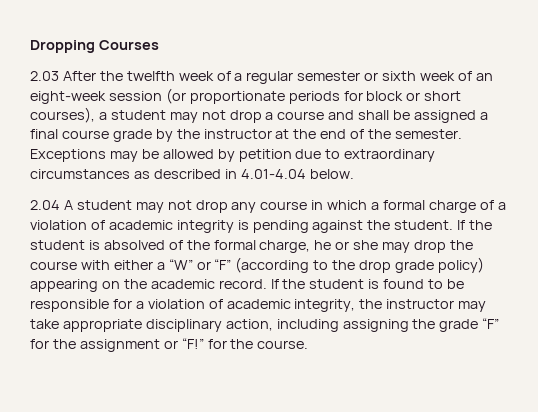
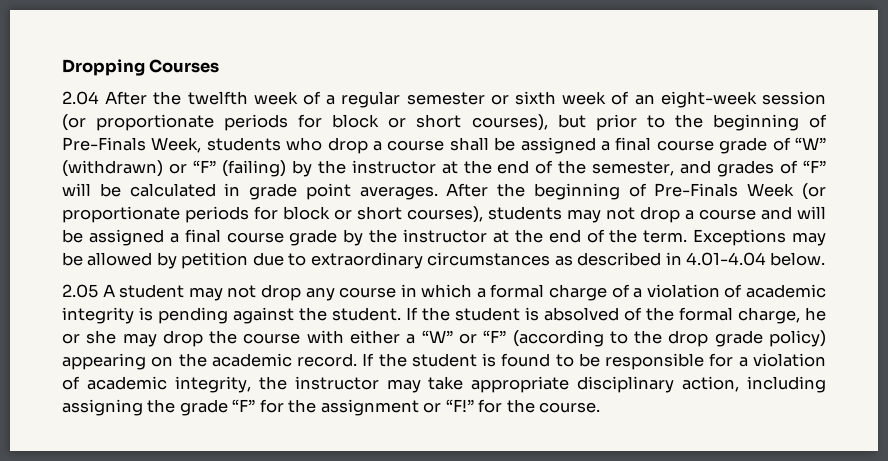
- 2.03 After the twelfth week of a regular semester or sixth week of an eight-week session (or proportionate periods for block or short courses), a student may not drop a course and shall be assigned a final course grade by the instructor at the end of the semester.
+ 2.04 After the twelfth week of a regular semester or sixth week of an eight-week session (or proportionate periods for block or short courses), but prior to the beginning of Pre-Finals Week, students who drop a course shall be assigned a final course grade of “W” (withdrawn) or “F” (failing) by the instructor at the end of the semester, and grades of “F” will be calculated in grade point averages. After the beginning of Pre-Finals Week (or proportionate periods for block or short courses), students may not drop a course and will be assigned a final course grade by the instructor at the end of the term.
- 2.04 A student may not drop any course in which a formal charge of a violation of academic integrity is pending against the student.
+ 2.05 A student may not drop any course in which a formal charge of a violation of academic integrity is pending against the student.

